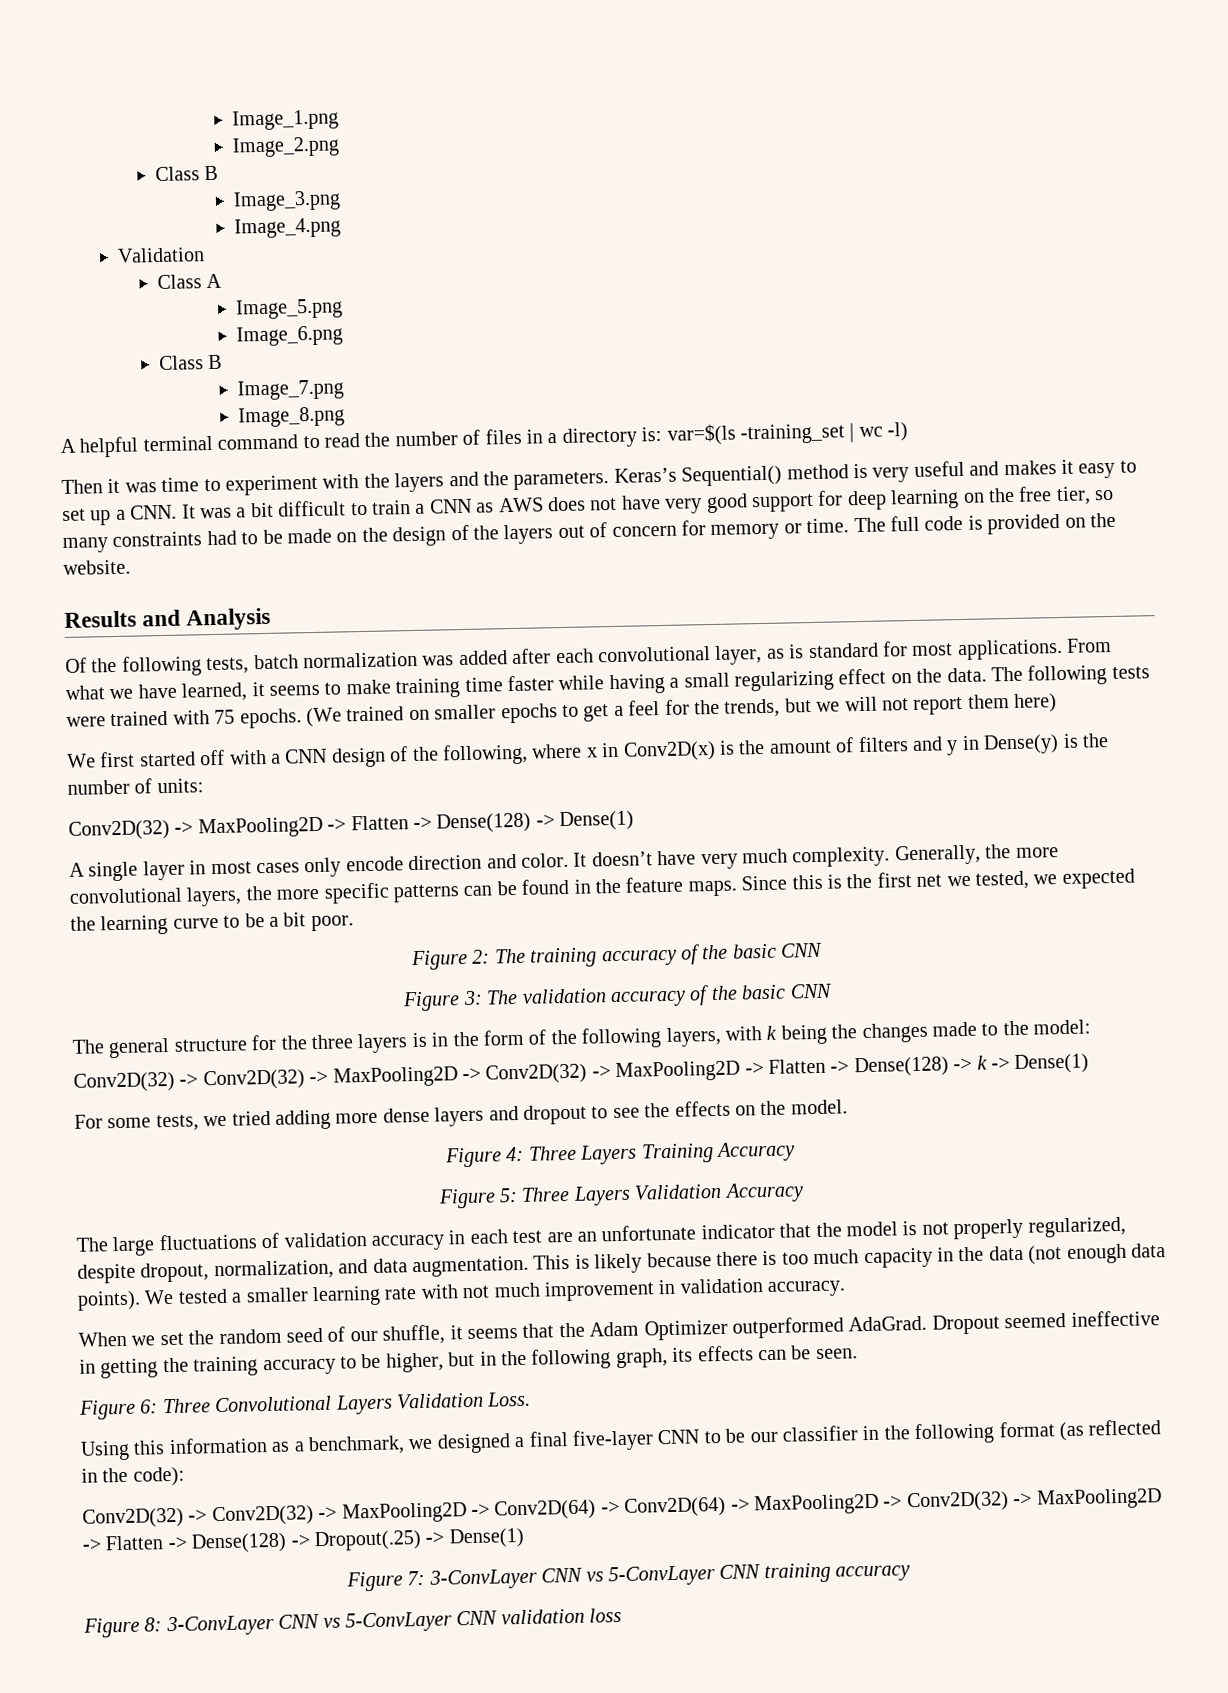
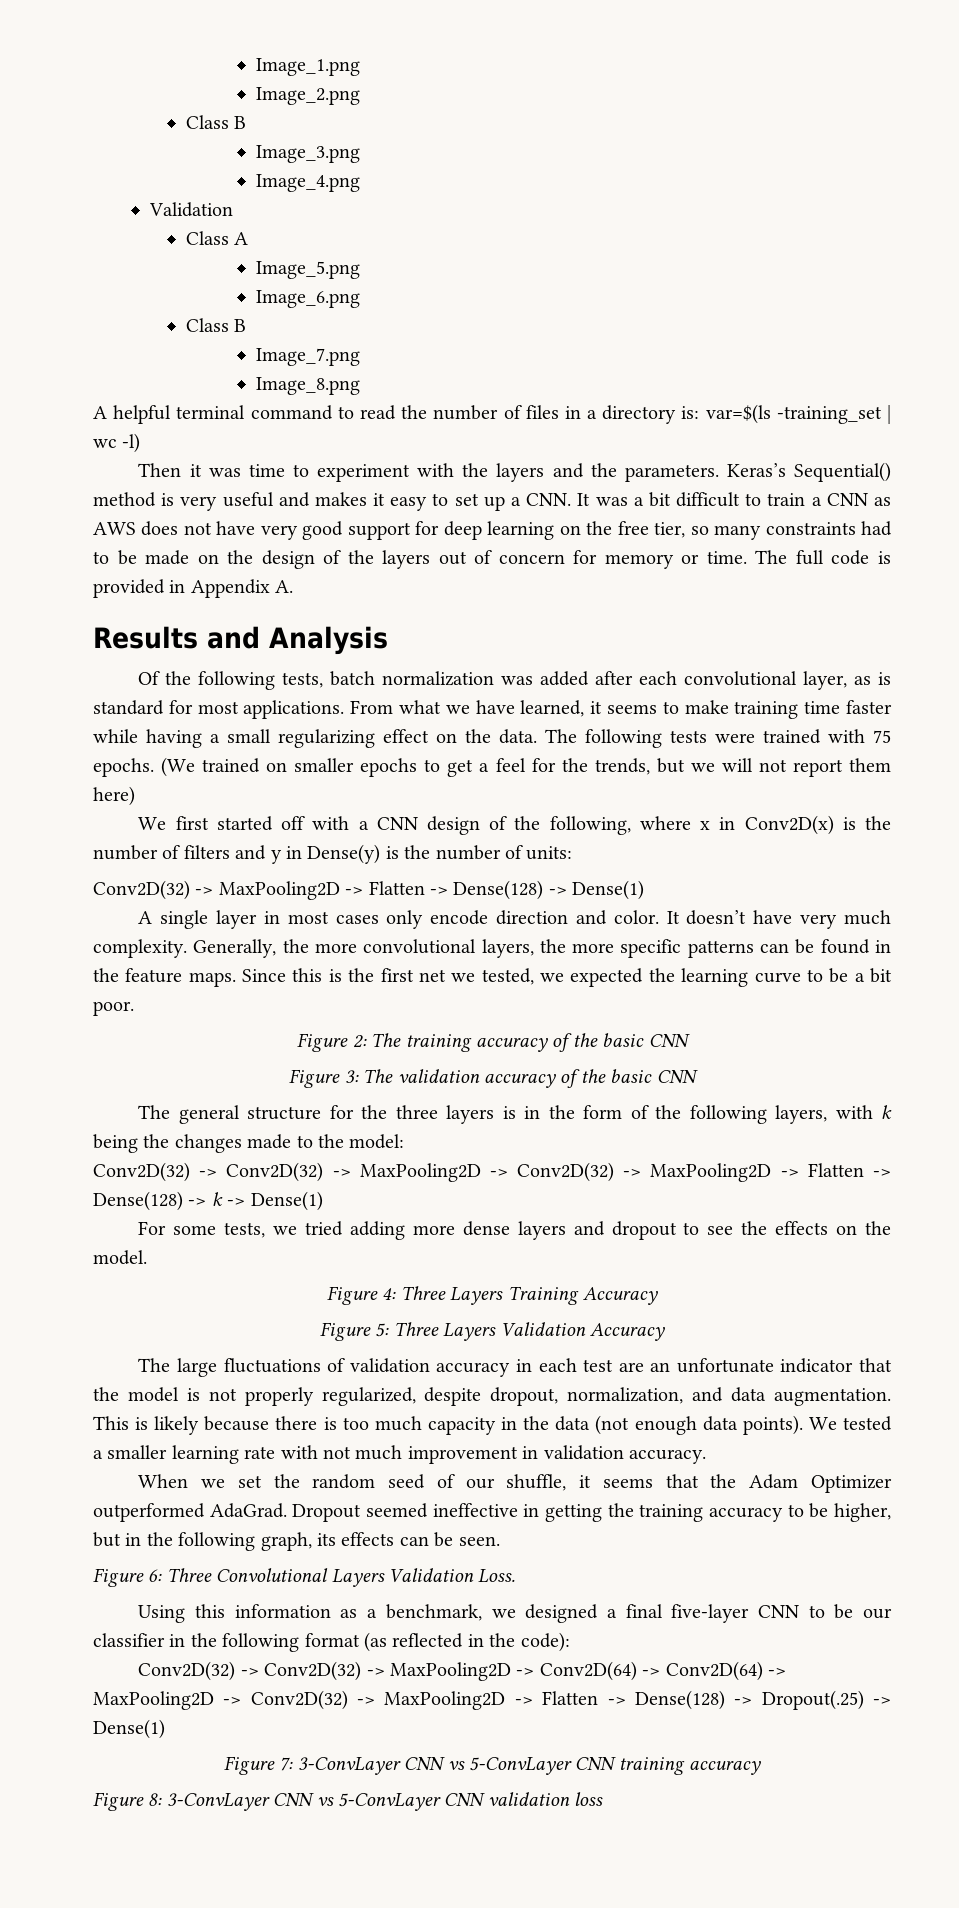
- The full code is provided on the website.
+ The full code is provided in Appendix A.
- We first started off with a CNN design of the following, where x in Conv2D(x) is the amount of filters and y in Dense(y) is the number of units:
+ We first started off with a CNN design of the following, where x in Conv2D(x) is the number of filters and y in Dense(y) is the number of units:

